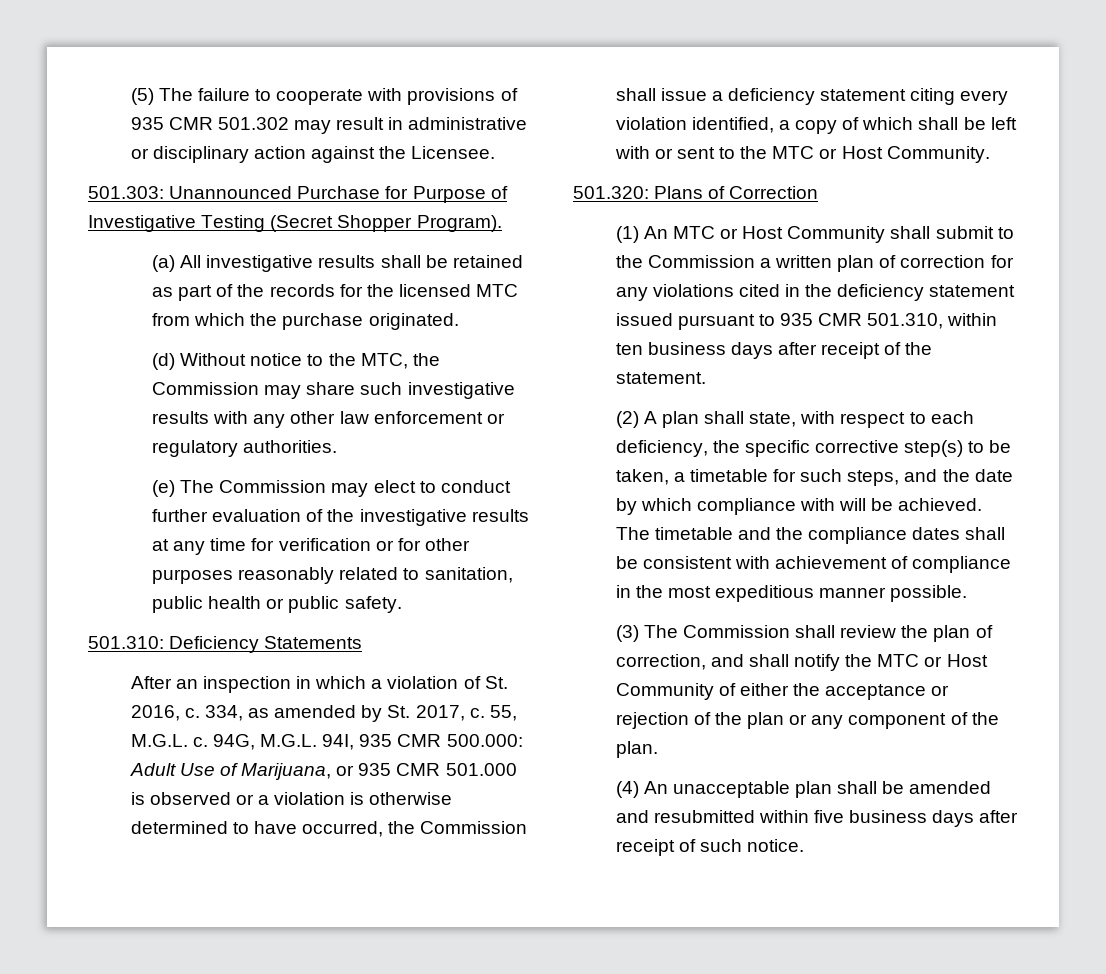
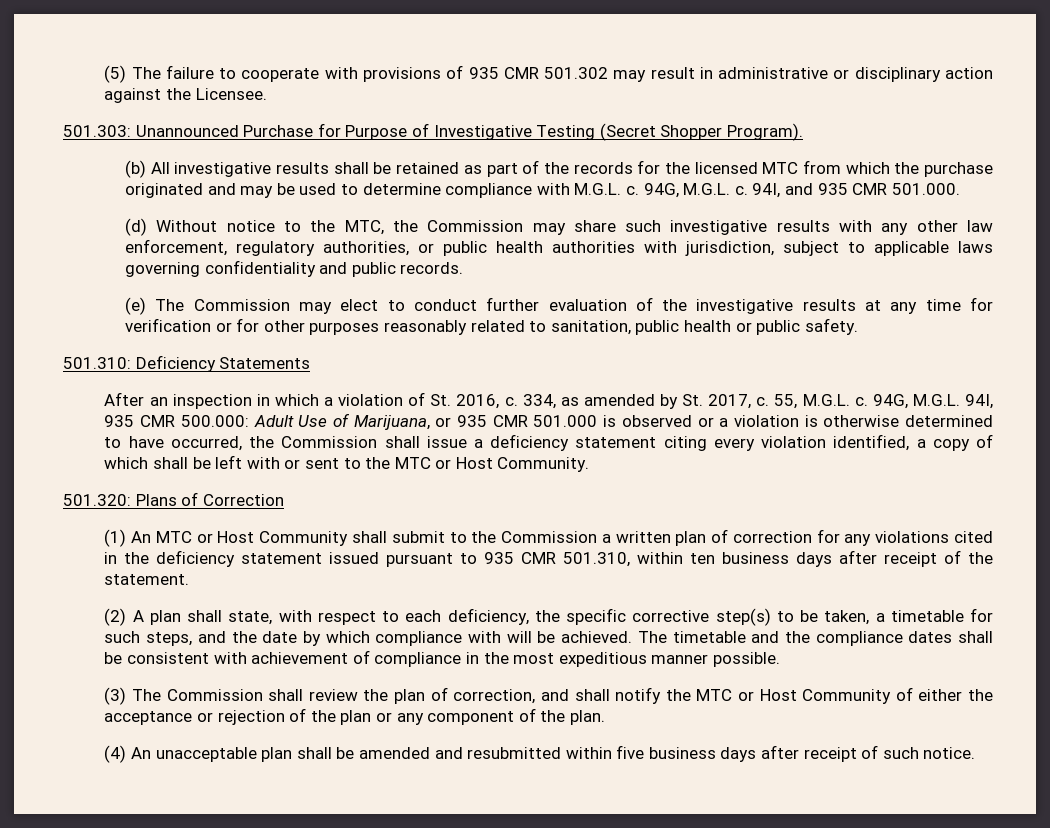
- (a) All investigative results shall be retained as part of the records for the licensed MTC from which the purchase originated.
+ (b) All investigative results shall be retained as part of the records for the licensed MTC from which the purchase originated and may be used to determine compliance with M.G.L. c. 94G, M.G.L. c. 94I, and 935 CMR 501.000.
- (d) Without notice to the MTC, the Commission may share such investigative results with any other law enforcement or regulatory authorities.
+ (d) Without notice to the MTC, the Commission may share such investigative results with any other law enforcement, regulatory authorities, or public health authorities with jurisdiction, subject to applicable laws governing confidentiality and public records.

